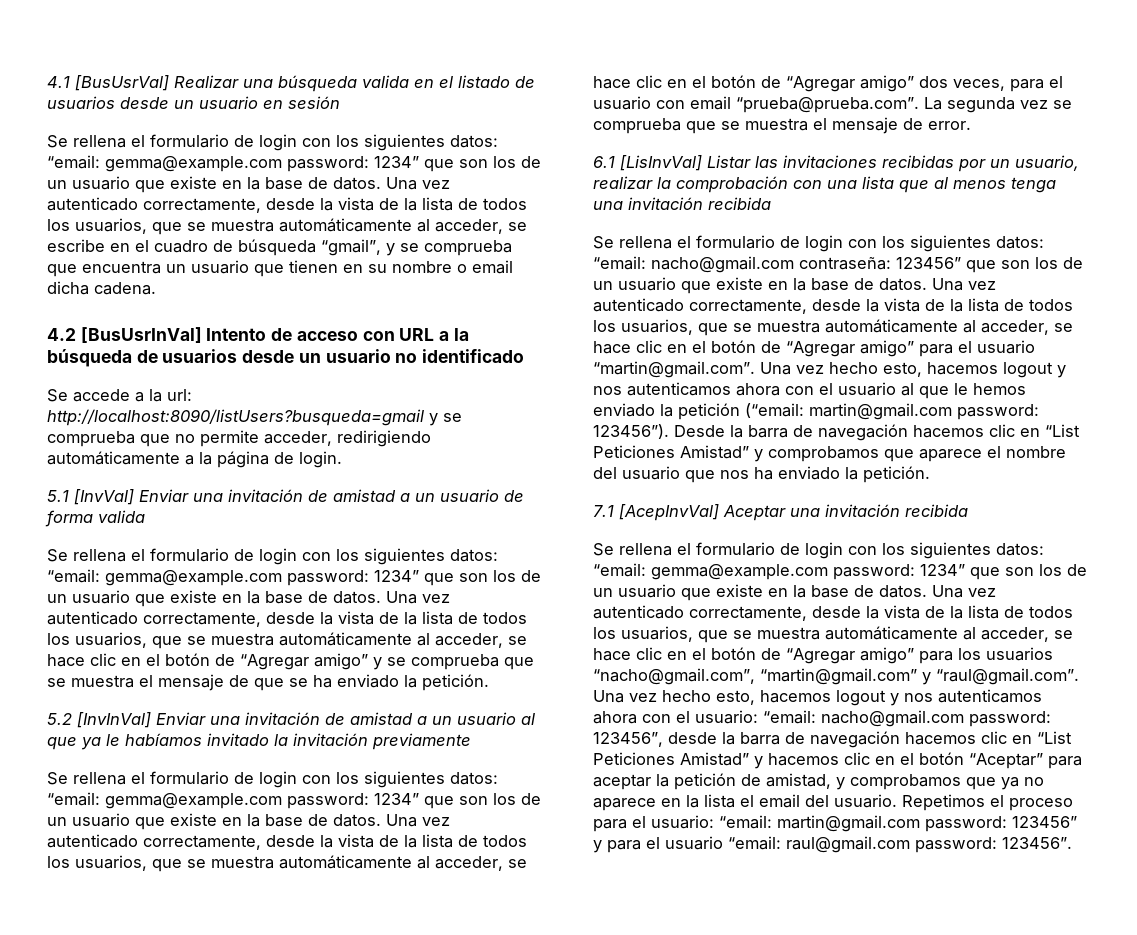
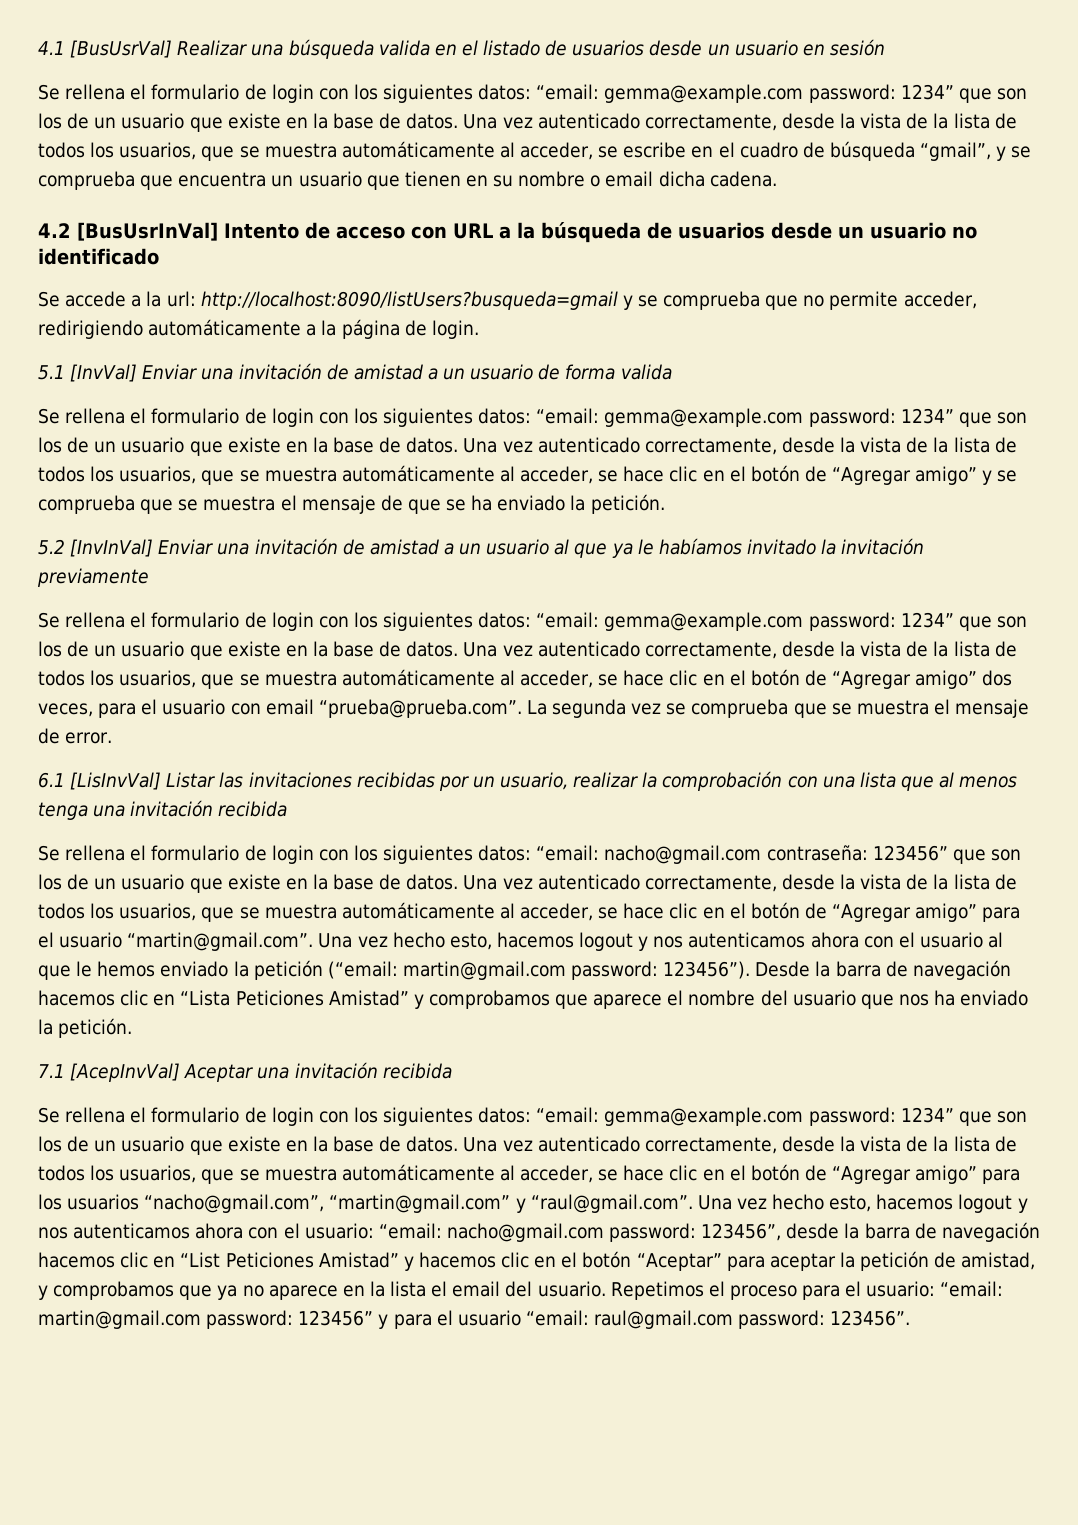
- Desde la barra de navegación hacemos clic en “List Peticiones Amistad” y comprobamos que aparece el nombre del usuario que nos ha enviado la petición.
+ Desde la barra de navegación hacemos clic en “Lista Peticiones Amistad” y comprobamos que aparece el nombre del usuario que nos ha enviado la petición.

